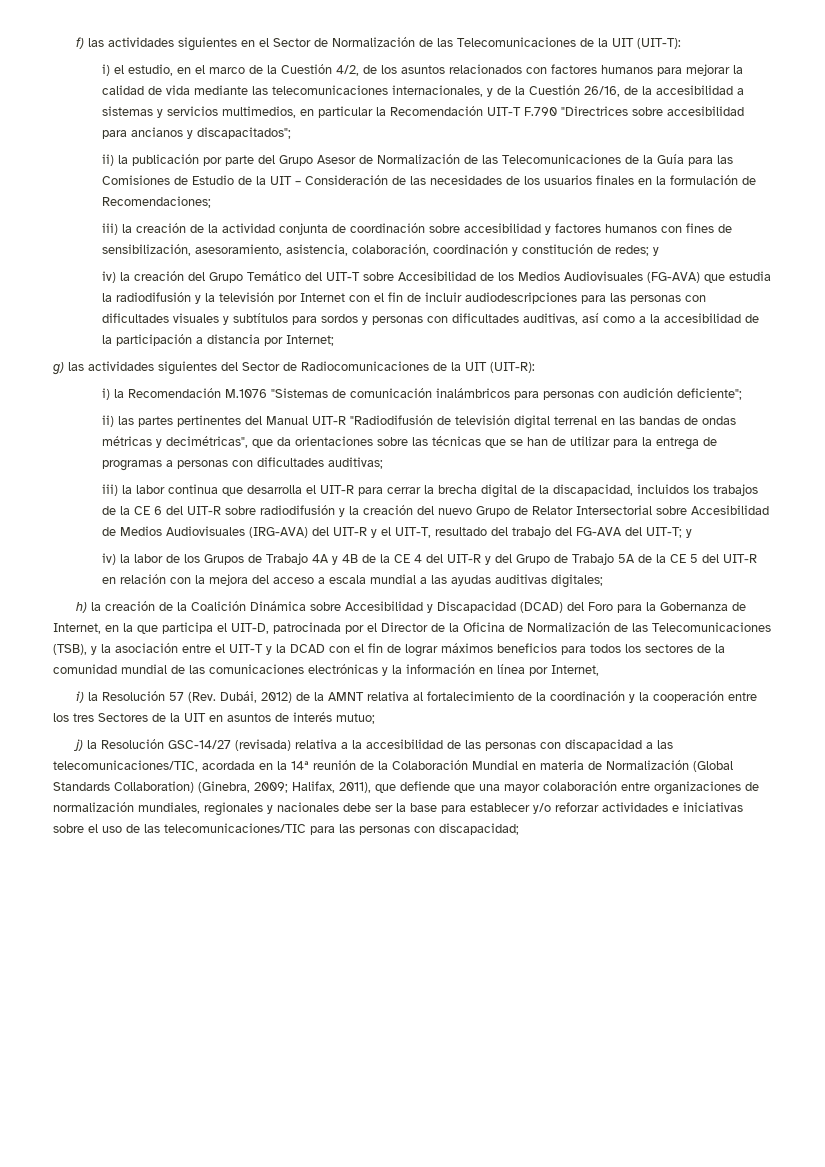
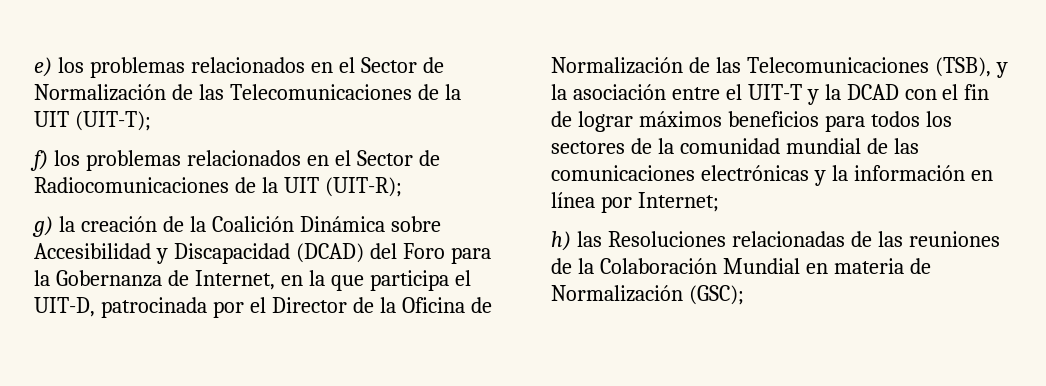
- f) las actividades siguientes en el Sector de Normalización de las Telecomunicaciones de la UIT (UIT-T):
- i) el estudio, en el marco de la Cuestión 4/2, de los asuntos relacionados con factores humanos para mejorar la calidad de vida mediante las telecomunicaciones internacionales, y de la Cuestión 26/16, de la accesibilidad a sistemas y servicios multimedios, en particular la Recomendación UIT-T F.790 "Directrices sobre accesibilidad para ancianos y discapacitados";
- ii) la publicación por parte del Grupo Asesor de Normalización de las Telecomunicaciones de la Guía para las Comisiones de Estudio de la UIT – Consideración de las necesidades de los usuarios finales en la formulación de Recomendaciones;
- iii) la creación de la actividad conjunta de coordinación sobre accesibilidad y factores humanos con fines de sensibilización, asesoramiento, asistencia, colaboración, coordinación y constitución de redes; y
- iv) la creación del Grupo Temático del UIT-T sobre Accesibilidad de los Medios Audiovisuales (FG-AVA) que estudia la radiodifusión y la televisión por Internet con el fin de incluir audiodescripciones para las personas con dificultades visuales y subtítulos para sordos y personas con dificultades auditivas, así como a la accesibilidad de la participación a distancia por Internet;
- g) las actividades siguientes del Sector de Radiocomunicaciones de la UIT (UIT-R):
- i) la Recomendación M.1076 "Sistemas de comunicación inalámbricos para personas con audición deficiente";
- ii) las partes pertinentes del Manual UIT-R "Radiodifusión de televisión digital terrenal en las bandas de ondas métricas y decimétricas", que da orientaciones sobre las técnicas que se han de utilizar para la entrega de programas a personas con dificultades auditivas;
- iii) la labor continua que desarrolla el UIT-R para cerrar la brecha digital de la discapacidad, incluidos los trabajos de la CE 6 del UIT-R sobre radiodifusión y la creación del nuevo Grupo de Relator Intersectorial sobre Accesibilidad de Medios Audiovisuales (IRG-AVA) del UIT-R y el UIT-T, resultado del trabajo del FG-AVA del UIT-T; y
- iv) la labor de los Grupos de Trabajo 4A y 4B de la CE 4 del UIT-R y del Grupo de Trabajo 5A de la CE 5 del UIT-R en relación con la mejora del acceso a escala mundial a las ayudas auditivas digitales;
- h) la creación de la Coalición Dinámica sobre Accesibilidad y Discapacidad (DCAD) del Foro para la Gobernanza de Internet, en la que participa el UIT-D, patrocinada por el Director de la Oficina de Normalización de las Telecomunicaciones (TSB), y la asociación entre el UIT-T y la DCAD con el fin de lograr máximos beneficios para todos los sectores de la comunidad mundial de las comunicaciones electrónicas y la información en línea por Internet,
- i) la Resolución 57 (Rev. Dubái, 2012) de la AMNT relativa al fortalecimiento de la coordinación y la cooperación entre los tres Sectores de la UIT en asuntos de interés mutuo;
- j) la Resolución GSC-14/27 (revisada) relativa a la accesibilidad de las personas con discapacidad a las telecomunicaciones/TIC, acordada en la 14ª reunión de la Colaboración Mundial en materia de Normalización (Global Standards Collaboration) (Ginebra, 2009; Halifax, 2011), que defiende que una mayor colaboración entre organizaciones de normalización mundiales, regionales y nacionales debe ser la base para establecer y/o reforzar actividades e iniciativas sobre el uso de las telecomunicaciones/TIC para las personas con discapacidad;
+ e) los problemas relacionados en el Sector de Normalización de las Telecomunicaciones de la UIT (UIT-T);
+ f) los problemas relacionados en el Sector de Radiocomunicaciones de la UIT (UIT-R);
+ g) la creación de la Coalición Dinámica sobre Accesibilidad y Discapacidad (DCAD) del Foro para la Gobernanza de Internet, en la que participa el UIT-D, patrocinada por el Director de la Oficina de Normalización de las Telecomunicaciones (TSB), y la asociación entre el UIT-T y la DCAD con el fin de lograr máximos beneficios para todos los sectores de la comunidad mundial de las comunicaciones electrónicas y la información en línea por Internet;
+ h) las Resoluciones relacionadas de las reuniones de la Colaboración Mundial en materia de Normalización (GSC);

